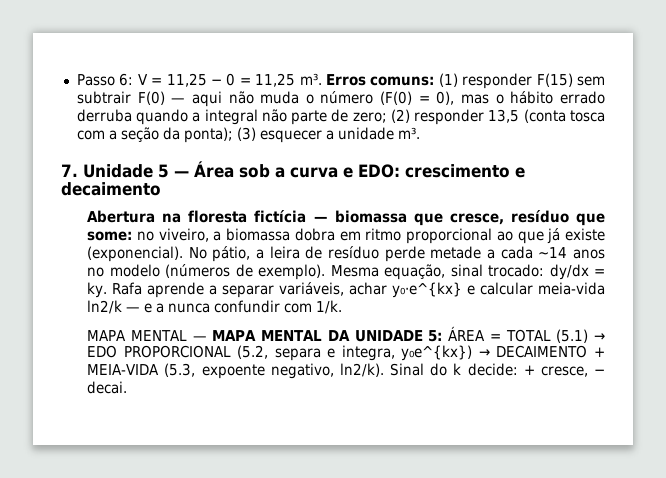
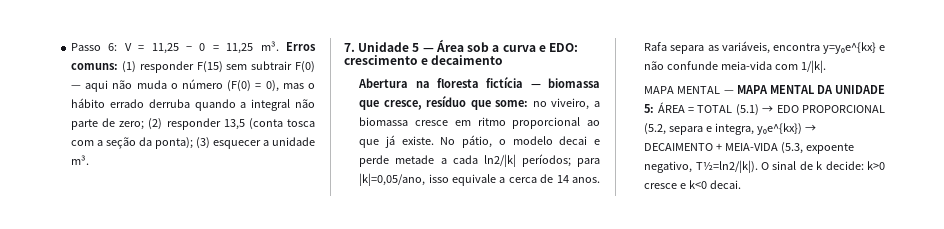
- Abertura na floresta fictícia — biomassa que cresce, resíduo que some: no viveiro, a biomassa dobra em ritmo proporcional ao que já existe (exponencial). No pátio, a leira de resíduo perde metade a cada ~14 anos no modelo (números de exemplo). Mesma equação, sinal trocado: dy/dx = ky. Rafa aprende a separar variáveis, achar y₀·e^{kx} e calcular meia-vida ln2/k — e a nunca confundir com 1/k.
+ Abertura na floresta fictícia — biomassa que cresce, resíduo que some: no viveiro, a biomassa cresce em ritmo proporcional ao que já existe. No pátio, o modelo decai e perde metade a cada ln2/|k| períodos; para |k|=0,05/ano, isso equivale a cerca de 14 anos. Rafa separa as variáveis, encontra y=y₀e^{kx} e não confunde meia-vida com 1/|k|.
- MAPA MENTAL — MAPA MENTAL DA UNIDADE 5: ÁREA = TOTAL (5.1) → EDO PROPORCIONAL (5.2, separa e integra, y₀e^{kx}) → DECAIMENTO + MEIA-VIDA (5.3, expoente negativo, ln2/k). Sinal do k decide: + cresce, − decai.
+ MAPA MENTAL — MAPA MENTAL DA UNIDADE 5: ÁREA = TOTAL (5.1) → EDO PROPORCIONAL (5.2, separa e integra, y₀e^{kx}) → DECAIMENTO + MEIA-VIDA (5.3, expoente negativo, T½=ln2/|k|). O sinal de k decide: k>0 cresce e k<0 decai.

